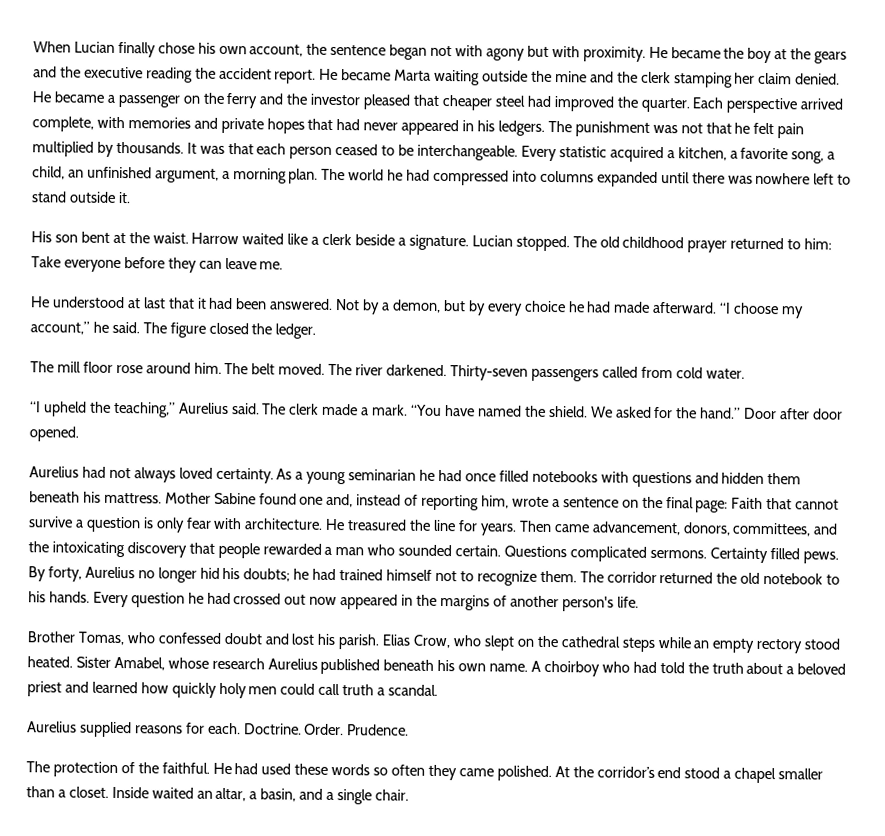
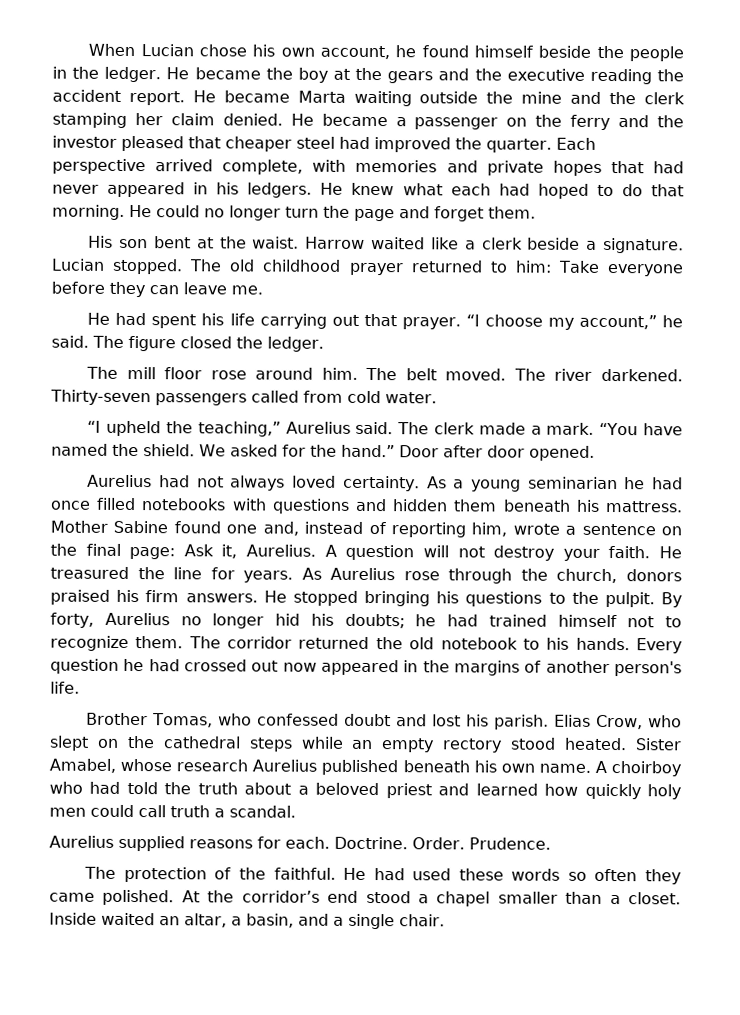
- When Lucian finally chose his own account, the sentence began not with agony but with proximity.
+ When Lucian chose his own account, he found himself beside the people in the ledger.
- The punishment was not that he felt pain multiplied by thousands. It was that each person ceased to be interchangeable. Every statistic acquired a kitchen, a favorite song, a child, an unfinished argument, a morning plan. The world he had compressed into columns expanded until there was nowhere left to stand outside it.
+ He knew what each had hoped to do that morning. He could no longer turn the page and forget them.
- He understood at last that it had been answered. Not by a demon, but by every choice he had made afterward.
+ He had spent his life carrying out that prayer.
- Mother Sabine found one and, instead of reporting him, wrote a sentence on the final page: Faith that cannot survive a question is only fear with architecture.
+ Mother Sabine found one and, instead of reporting him, wrote a sentence on the final page: Ask it, Aurelius. A question will not destroy your faith.
- Then came advancement, donors, committees, and the intoxicating discovery that people rewarded a man who sounded certain. Questions complicated sermons. Certainty filled pews.
+ As Aurelius rose through the church, donors praised his firm answers. He stopped bringing his questions to the pulpit.

